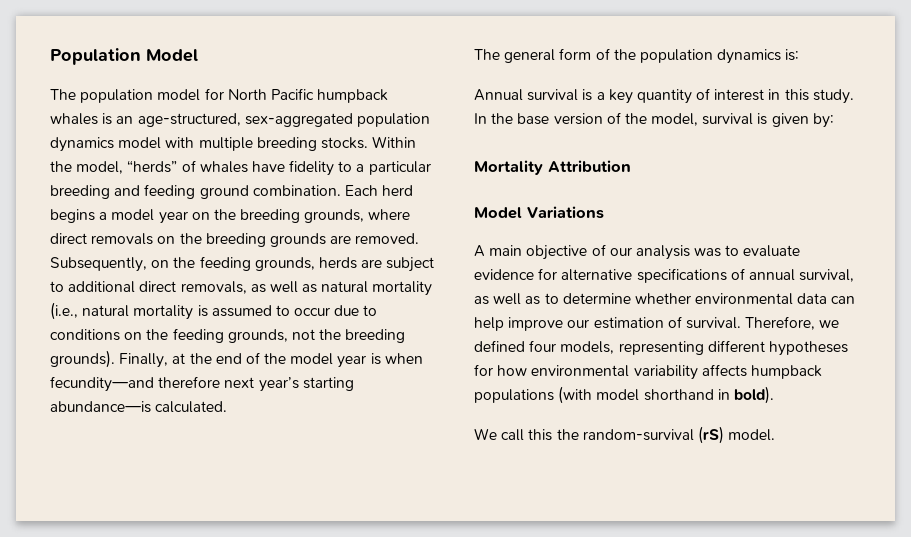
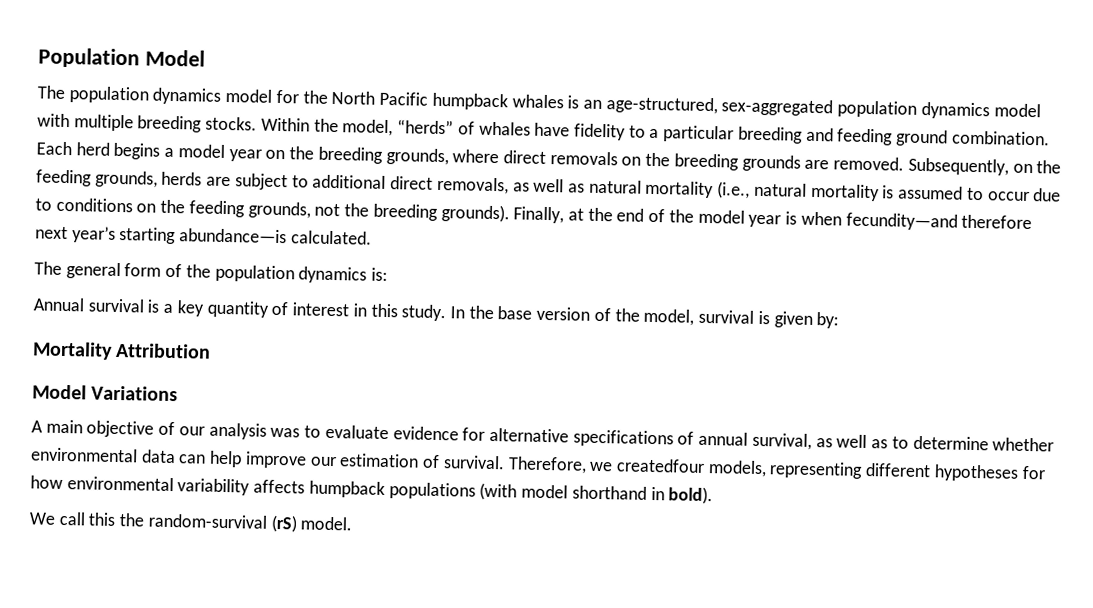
- The population model for North Pacific humpback whales is an age-structured, sex-aggregated population dynamics model with multiple breeding stocks.
+ The population dynamics model for the North Pacific humpback whales is an age-structured, sex-aggregated population dynamics model with multiple breeding stocks.
- Therefore, we defined four models, representing different hypotheses for how environmental variability affects humpback populations (with model shorthand in bold).
+ Therefore, we createdfour models, representing different hypotheses for how environmental variability affects humpback populations (with model shorthand in bold).

